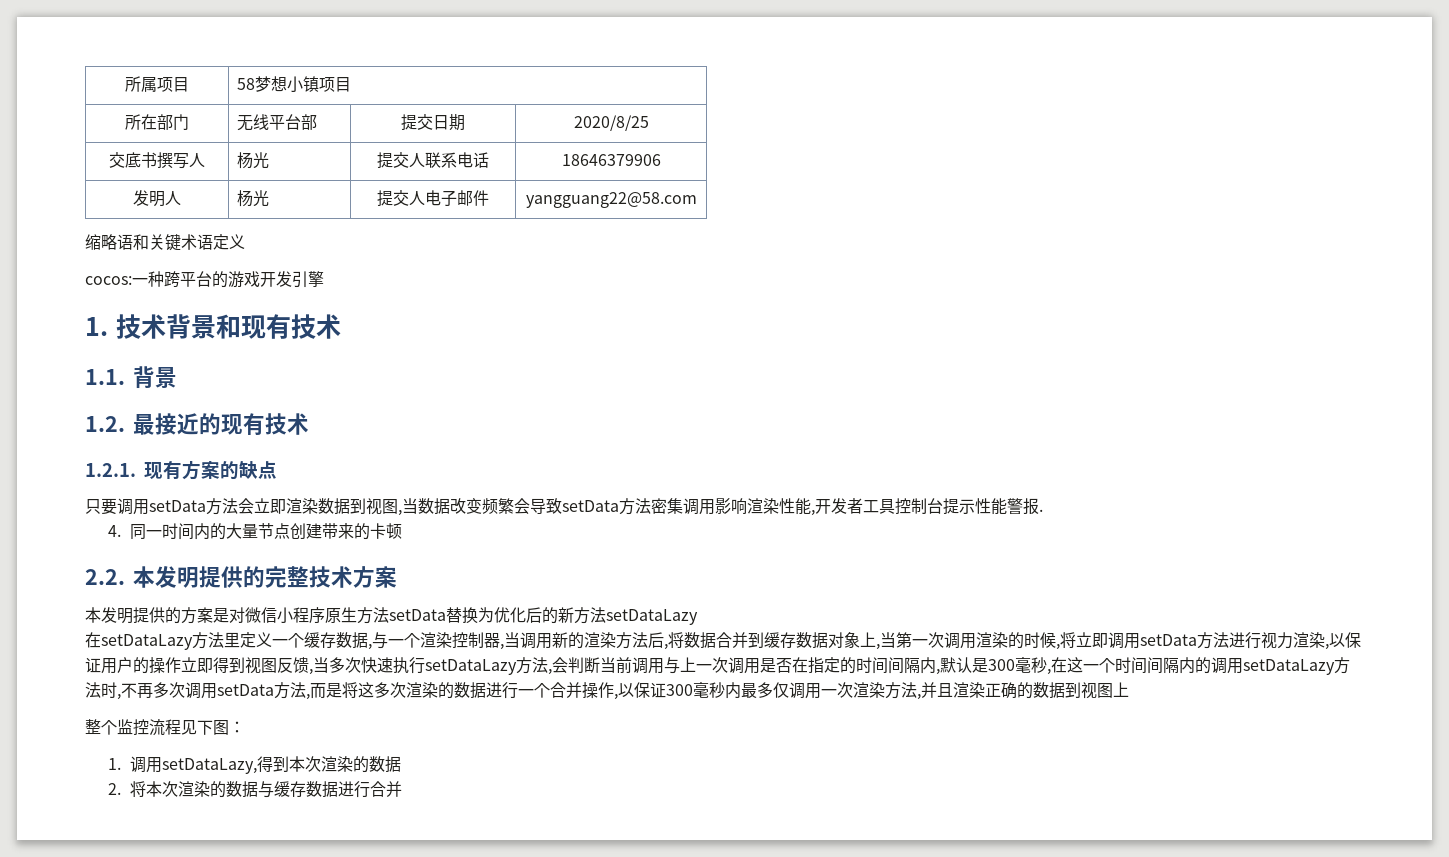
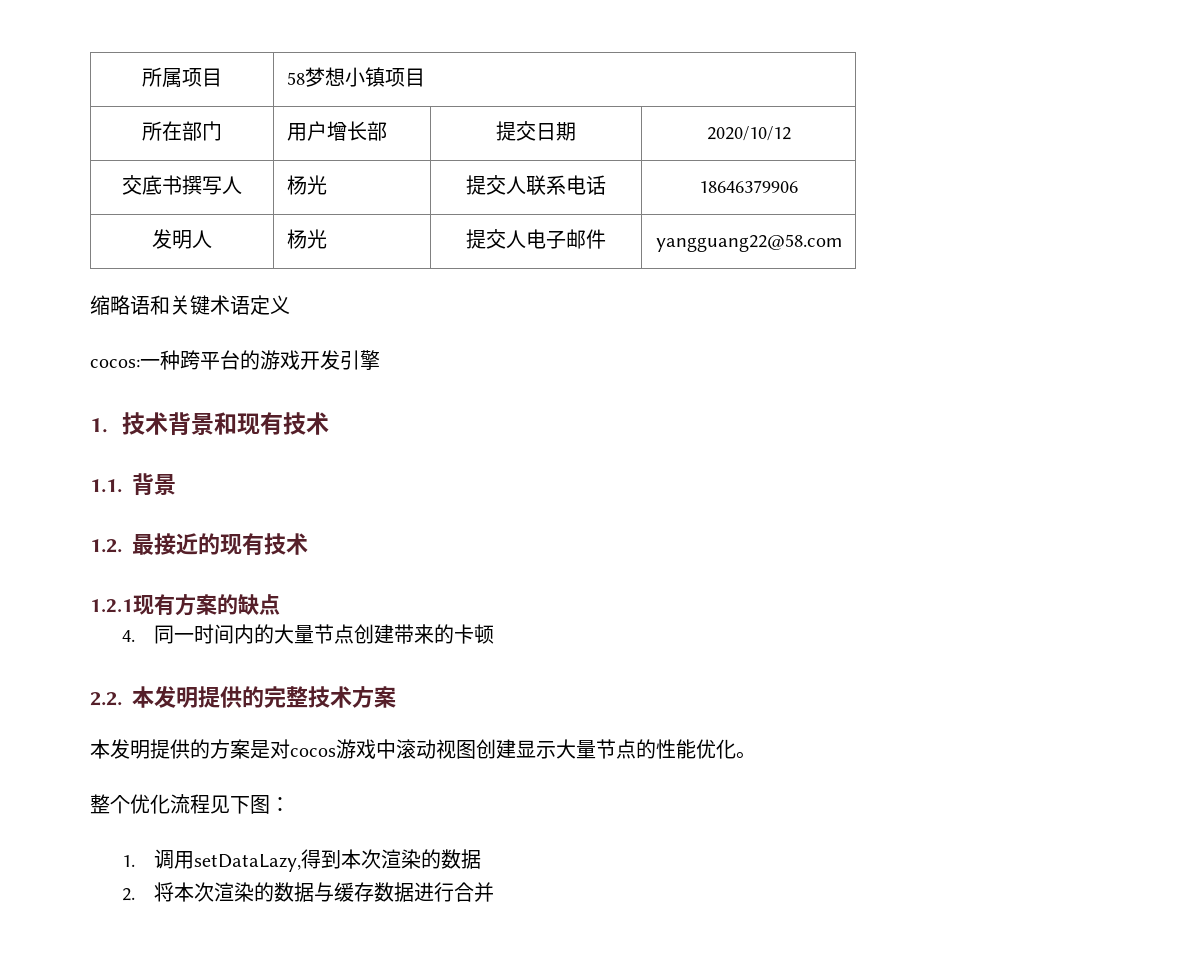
- 所在部门 | 无线平台部 | 提交日期 | 2020/8/25
+ 所在部门 | 用户增长部 | 提交日期 | 2020/10/12
- 1.2.1.现有方案的缺点
+ 1.2.1现有方案的缺点
- 只要调用setData方法会立即渲染数据到视图,当数据改变频繁会导致setData方法密集调用影响渲染性能,开发者工具控制台提示性能警报.
- 本发明提供的方案是对微信小程序原生方法setData替换为优化后的新方法setDataLazy
- 在setDataLazy方法里定义一个缓存数据,与一个渲染控制器,当调用新的渲染方法后,将数据合并到缓存数据对象上,当第一次调用渲染的时候,将立即调用setData方法进行视力渲染,以保证用户的操作立即得到视图反馈,当多次快速执行setDataLazy方法,会判断当前调用与上一次调用是否在指定的时间间隔内,默认是300毫秒,在这一个时间间隔内的调用setDataLazy方法时,不再多次调用setData方法,而是将这多次渲染的数据进行一个合并操作,以保证300毫秒内最多仅调用一次渲染方法,并且渲染正确的数据到视图上
+ 本发明提供的方案是对cocos游戏中滚动视图创建显示大量节点的性能优化。
- 整个监控流程见下图：
+ 整个优化流程见下图：

